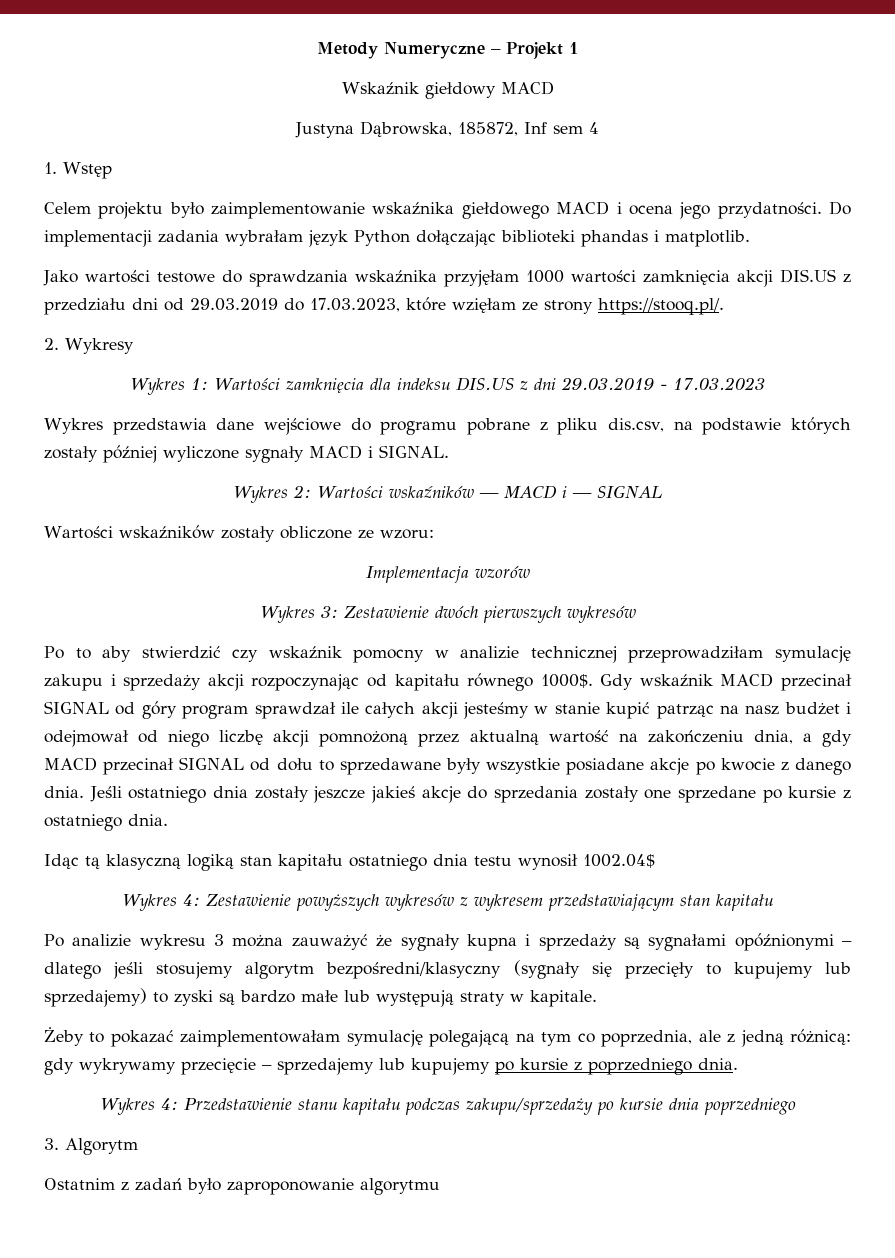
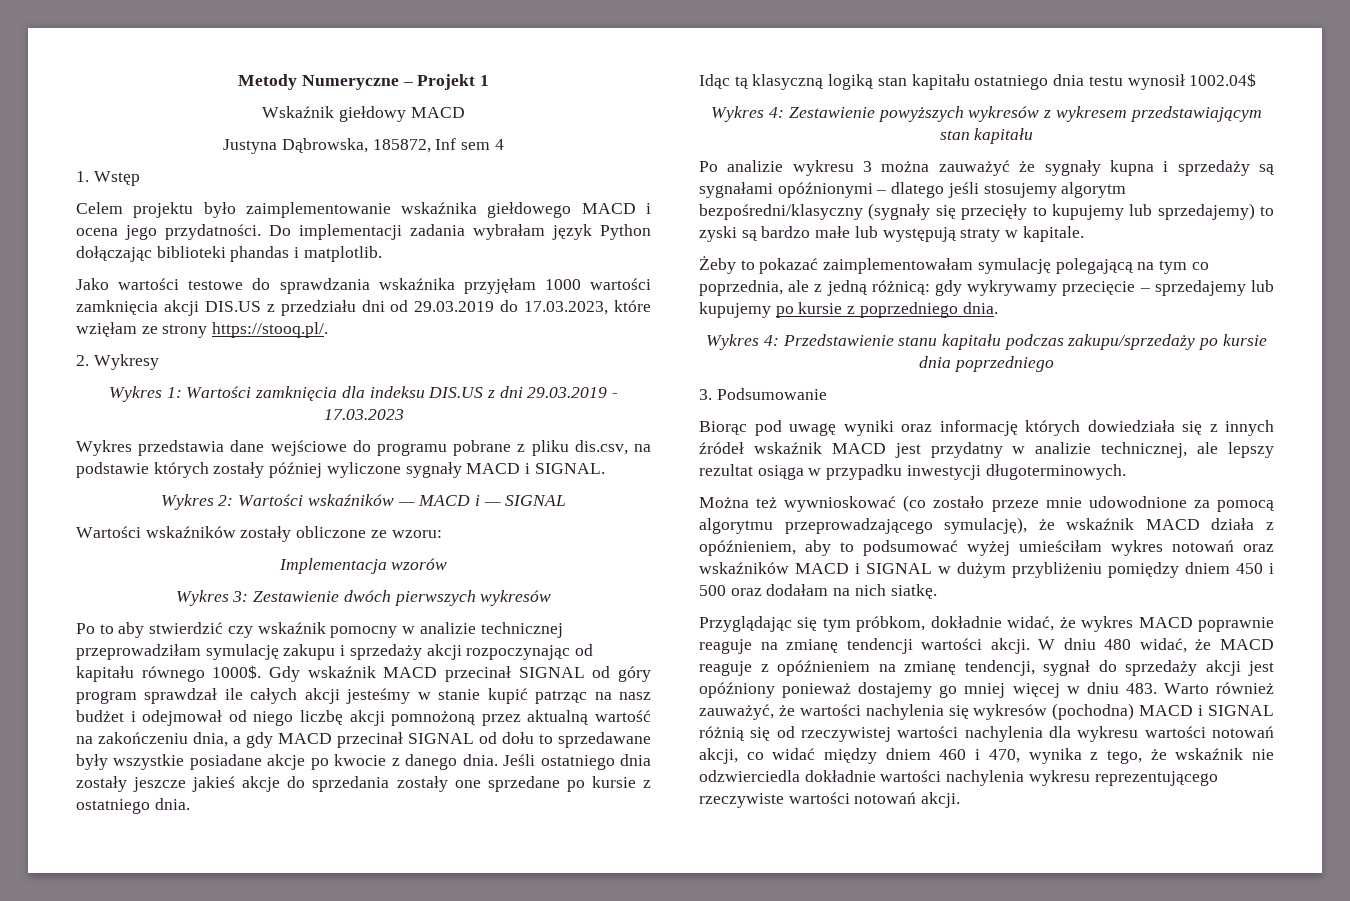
- 3. Algorytm
- Ostatnim z zadań było zaproponowanie algorytmu
+ 3. Podsumowanie
+ Biorąc pod uwagę wyniki oraz informację których dowiedziała się z innych źródeł wskaźnik MACD jest przydatny w analizie technicznej, ale lepszy rezultat osiąga w przypadku inwestycji długoterminowych.
+ Można też wywnioskować (co zostało przeze mnie udowodnione za pomocą algorytmu przeprowadzającego symulację), że wskaźnik MACD działa z opóźnieniem, aby to podsumować wyżej umieściłam wykres notowań oraz wskaźników MACD i SIGNAL w dużym przybliżeniu pomiędzy dniem 450 i 500 oraz dodałam na nich siatkę.
+ Przyglądając się tym próbkom, dokładnie widać, że wykres MACD poprawnie reaguje na zmianę tendencji wartości akcji. W dniu 480 widać, że MACD reaguje z opóźnieniem na zmianę tendencji, sygnał do sprzedaży akcji jest opóźniony ponieważ dostajemy go mniej więcej w dniu 483. Warto również zauważyć, że wartości nachylenia się wykresów (pochodna) MACD i SIGNAL różnią się od rzeczywistej wartości nachylenia dla wykresu wartości notowań akcji, co widać między dniem 460 i 470, wynika z tego, że wskaźnik nie odzwierciedla dokładnie wartości nachylenia wykresu reprezentującego rzeczywiste wartości notowań akcji.

